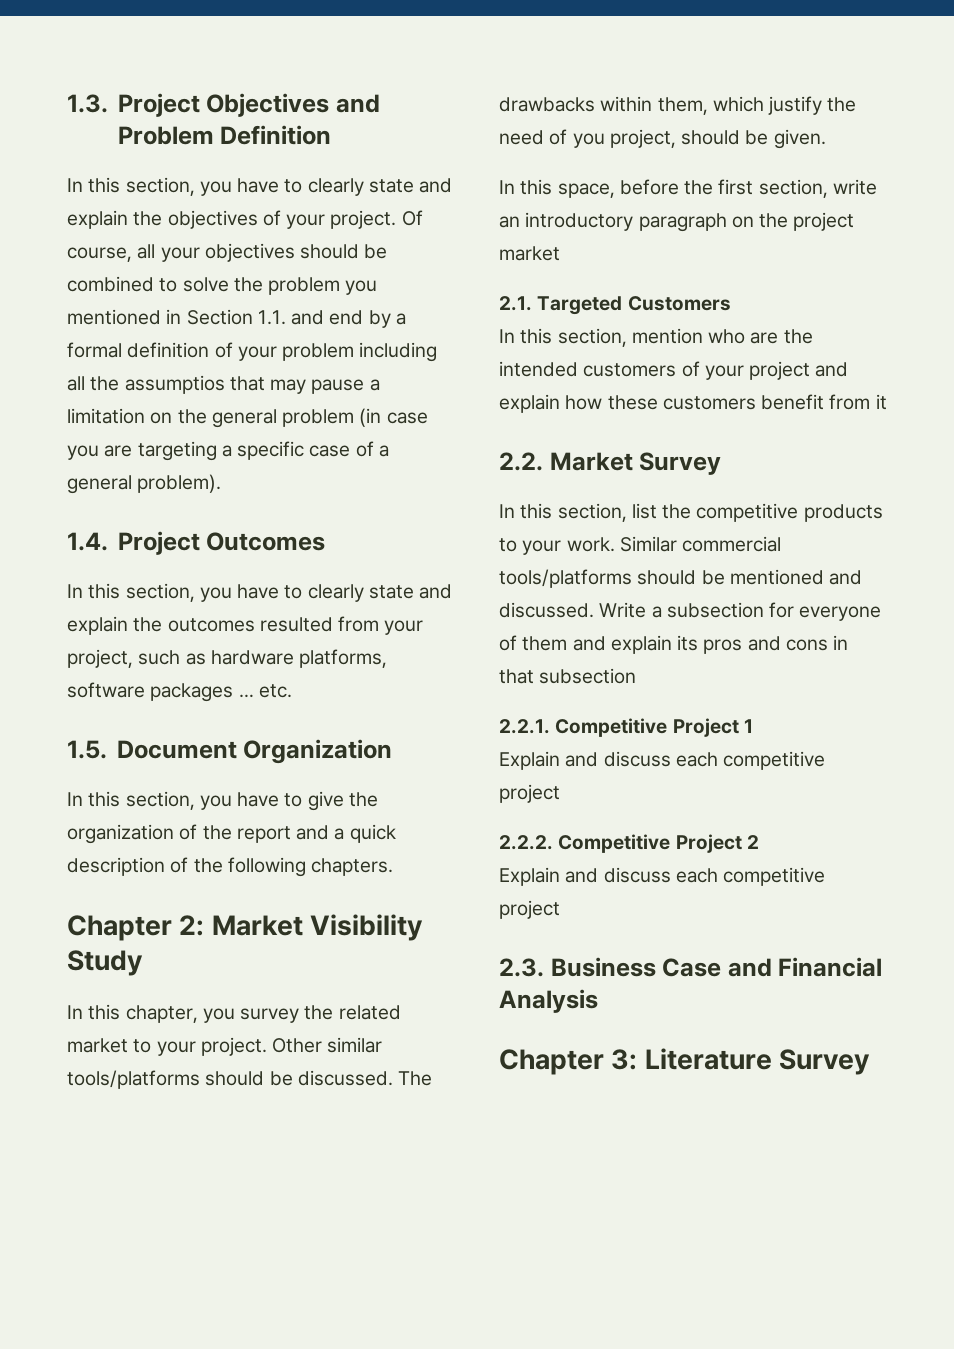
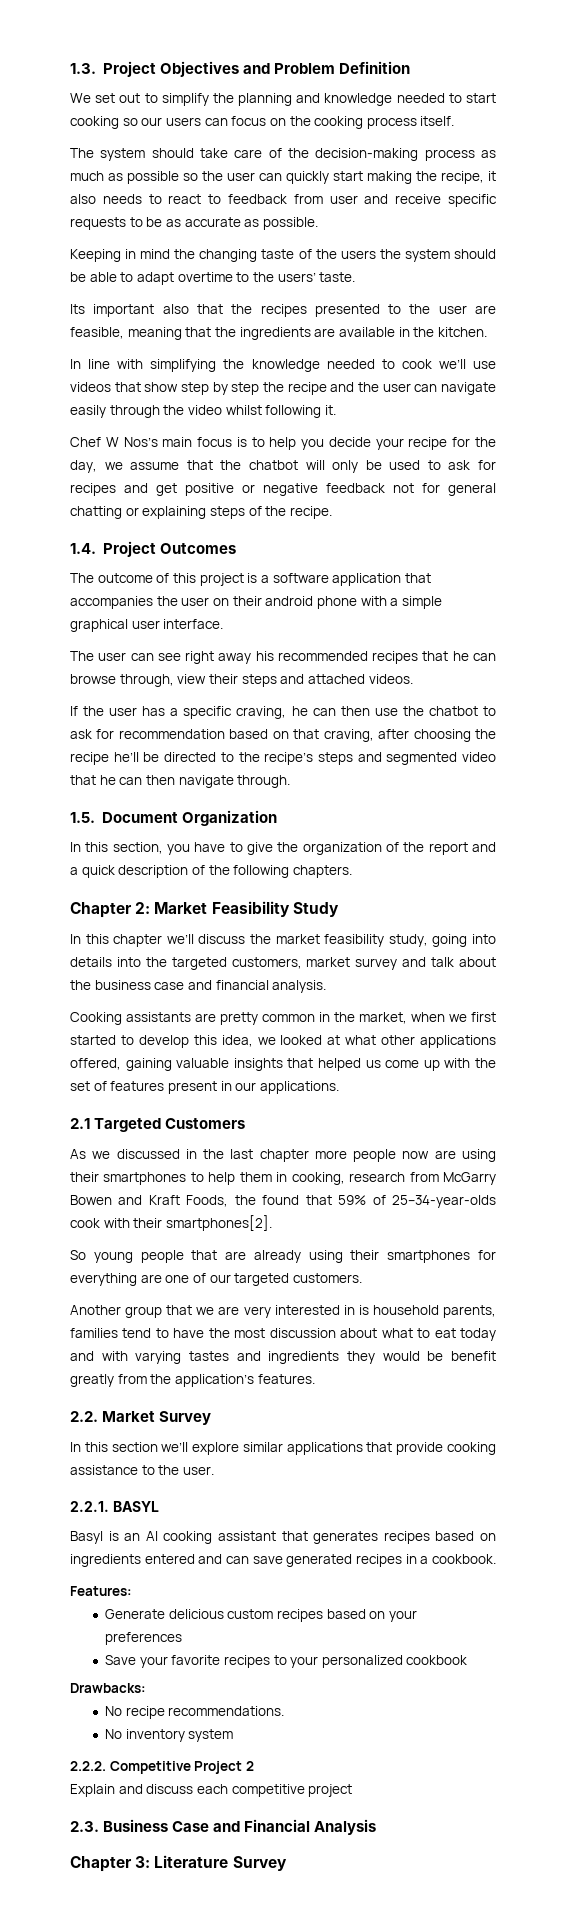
- In this section, you have to clearly state and explain the objectives of your project. Of course, all your objectives should be combined to solve the problem you mentioned in Section 1.1. and end by a formal definition of your problem including all the assumptios that may pause a limitation on the general problem (in case you are targeting a specific case of a general problem).
+ We set out to simplify the planning and knowledge needed to start cooking so our users can focus on the cooking process itself.
+ The system should take care of the decision-making process as much as possible so the user can quickly start making the recipe, it also needs to react to feedback from user and receive specific requests to be as accurate as possible.
+ Keeping in mind the changing taste of the users the system should be able to adapt overtime to the users’ taste.
+ Its important also that the recipes presented to the user are feasible, meaning that the ingredients are available in the kitchen.
+ In line with simplifying the knowledge needed to cook we’ll use videos that show step by step the recipe and the user can navigate easily through the video whilst following it.
+ Chef W Nos’s main focus is to help you decide your recipe for the day, we assume that the chatbot will only be used to ask for recipes and get positive or negative feedback not for general chatting or explaining steps of the recipe.
  1.4. Project Outcomes
- In this section, you have to clearly state and explain the outcomes resulted from your project, such as hardware platforms, software packages … etc.
+ The outcome of this project is a software application that accompanies the user on their android phone with a simple graphical user interface.
+ The user can see right away his recommended recipes that he can browse through, view their steps and attached videos.
+ If the user has a specific craving, he can then use the chatbot to ask for recommendation based on that craving, after choosing the recipe he’ll be directed to the recipe’s steps and segmented video that he can then navigate through.
- Chapter 2: Market Visibility Study
+ Chapter 2: Market Feasibility Study
- In this chapter, you survey the related market to your project. Other similar tools/platforms should be discussed. The drawbacks within them, which justify the need of you project, should be given.
- In this space, before the first section, write an introductory paragraph on the project market
- 2.1. Targeted Customers
- In this section, mention who are the intended customers of your project and explain how these customers benefit from it
+ In this chapter we’ll discuss the market feasibility study, going into details into the targeted customers, market survey and talk about the business case and financial analysis.
+ Cooking assistants are pretty common in the market, when we first started to develop this idea, we looked at what other applications offered, gaining valuable insights that helped us come up with the set of features present in our applications.
+ 2.1 Targeted Customers
+ As we discussed in the last chapter more people now are using their smartphones to help them in cooking, research from McGarry Bowen and Kraft Foods, the found that 59% of 25–34-year-olds cook with their smartphones[2].
+ So young people that are already using their smartphones for everything are one of our targeted customers.
+ Another group that we are very interested in is household parents, families tend to have the most discussion about what to eat today and with varying tastes and ingredients they would be benefit greatly from the application’s features.
- In this section, list the competitive products to your work. Similar commercial tools/platforms should be mentioned and discussed. Write a subsection for everyone of them and explain its pros and cons in that subsection
- 2.2.1. Competitive Project 1
- Explain and discuss each competitive project
+ In this section we’ll explore similar applications that provide cooking assistance to the user.
+ 2.2.1. BASYL
+ Basyl is an AI cooking assistant that generates recipes based on ingredients entered and can save generated recipes in a cookbook.
+ Features:
+ Generate delicious custom recipes based on your preferences
+ Save your favorite recipes to your personalized cookbook
+ Drawbacks:
+ No recipe recommendations.
+ No inventory system

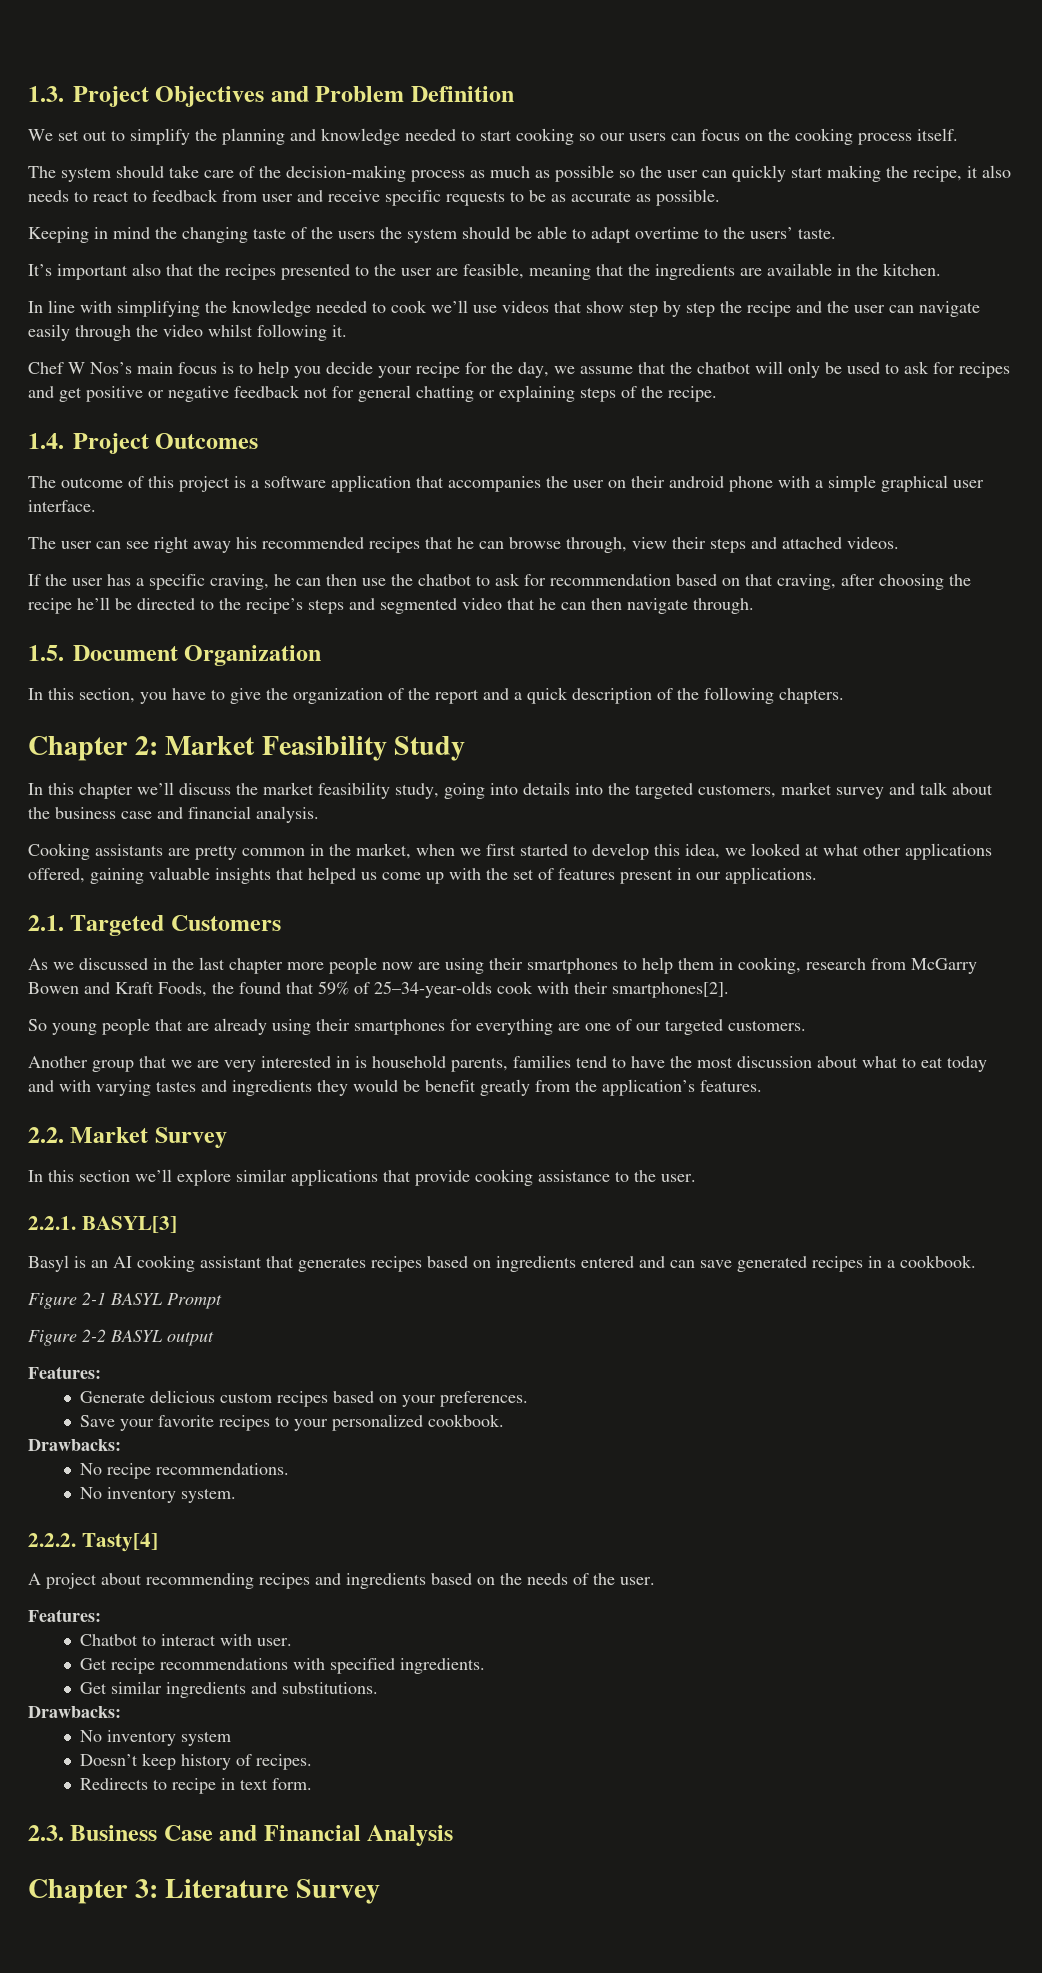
- Its important also that the recipes presented to the user are feasible, meaning that the ingredients are available in the kitchen.
+ It’s important also that the recipes presented to the user are feasible, meaning that the ingredients are available in the kitchen.
- 2.1 Targeted Customers
+ 2.1. Targeted Customers
- 2.2.1. BASYL
+ 2.2.1. BASYL[3]
+ Figure 2-1 BASYL Prompt
+ Figure 2-2 BASYL output
- Generate delicious custom recipes based on your preferences
+ Generate delicious custom recipes based on your preferences.
- Save your favorite recipes to your personalized cookbook
+ Save your favorite recipes to your personalized cookbook.
+ No inventory system.
+ 2.2.2. Tasty[4]
+ A project about recommending recipes and ingredients based on the needs of the user.
+ Features:
+ Chatbot to interact with user.
+ Get recipe recommendations with specified ingredients.
+ Get similar ingredients and substitutions.
+ Drawbacks:
  No inventory system
- 2.2.2. Competitive Project 2
- Explain and discuss each competitive project
+ Doesn’t keep history of recipes.
+ Redirects to recipe in text form.

